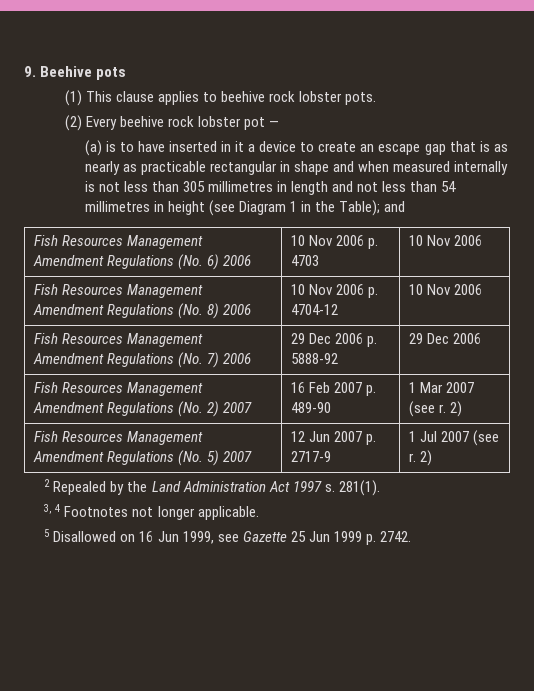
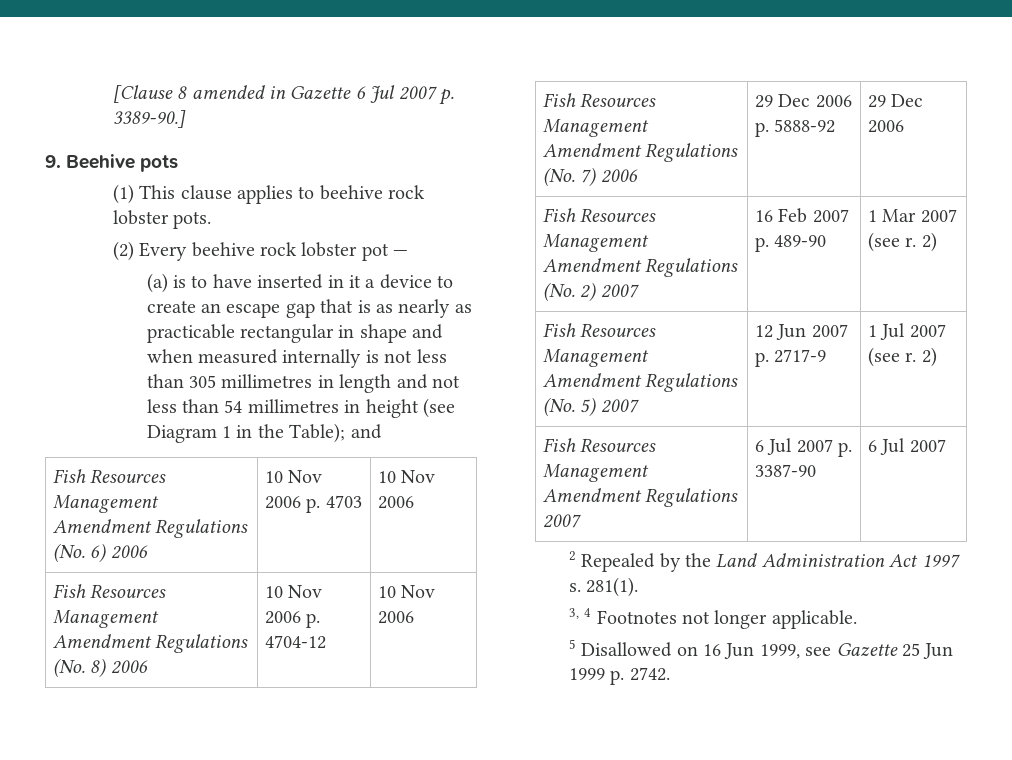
+ [Clause 8 amended in Gazette 6 Jul 2007 p. 3389-90.]
+ Fish Resources Management Amendment Regulations 2007 | 6 Jul 2007 p. 3387-90 | 6 Jul 2007

